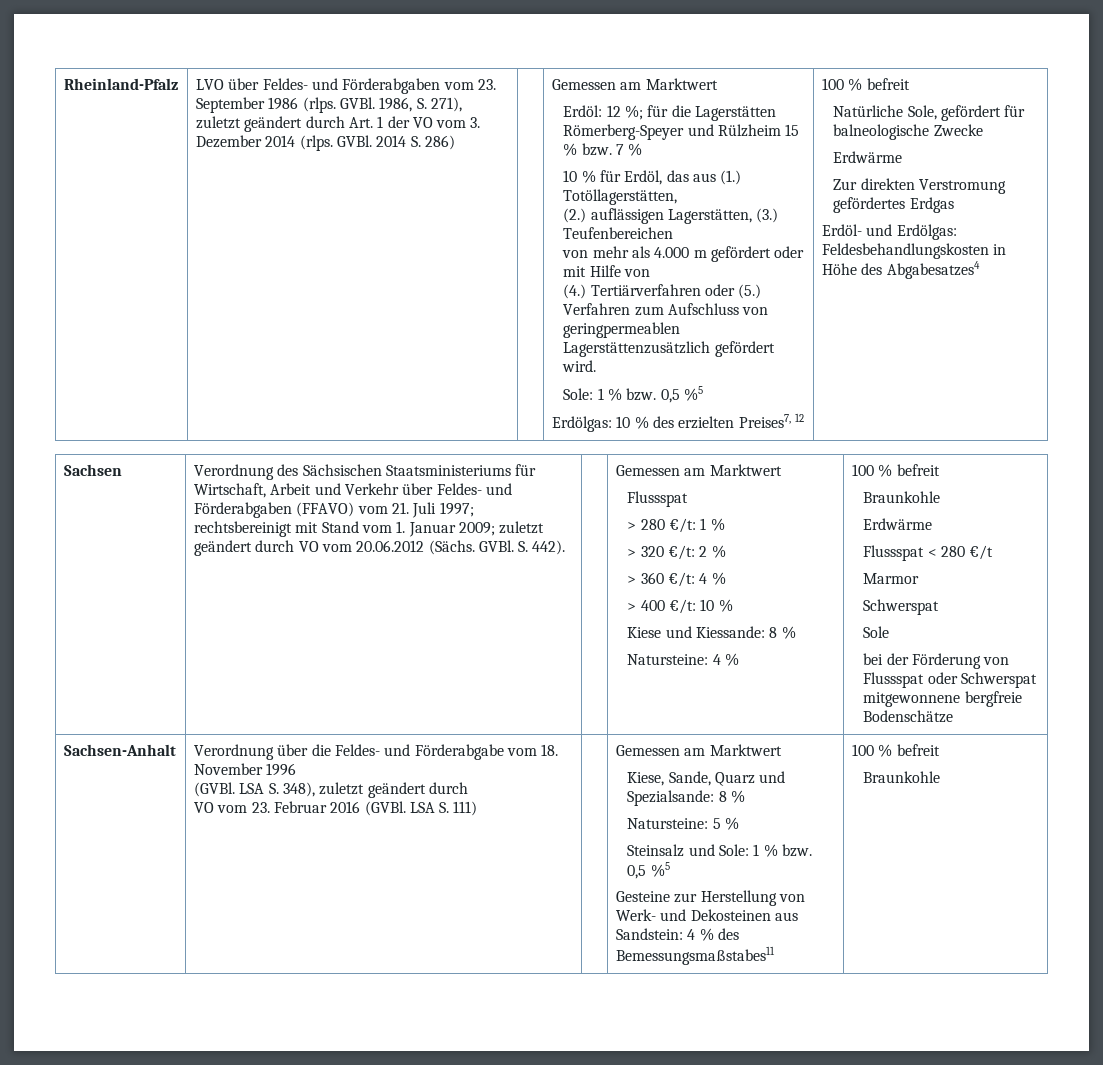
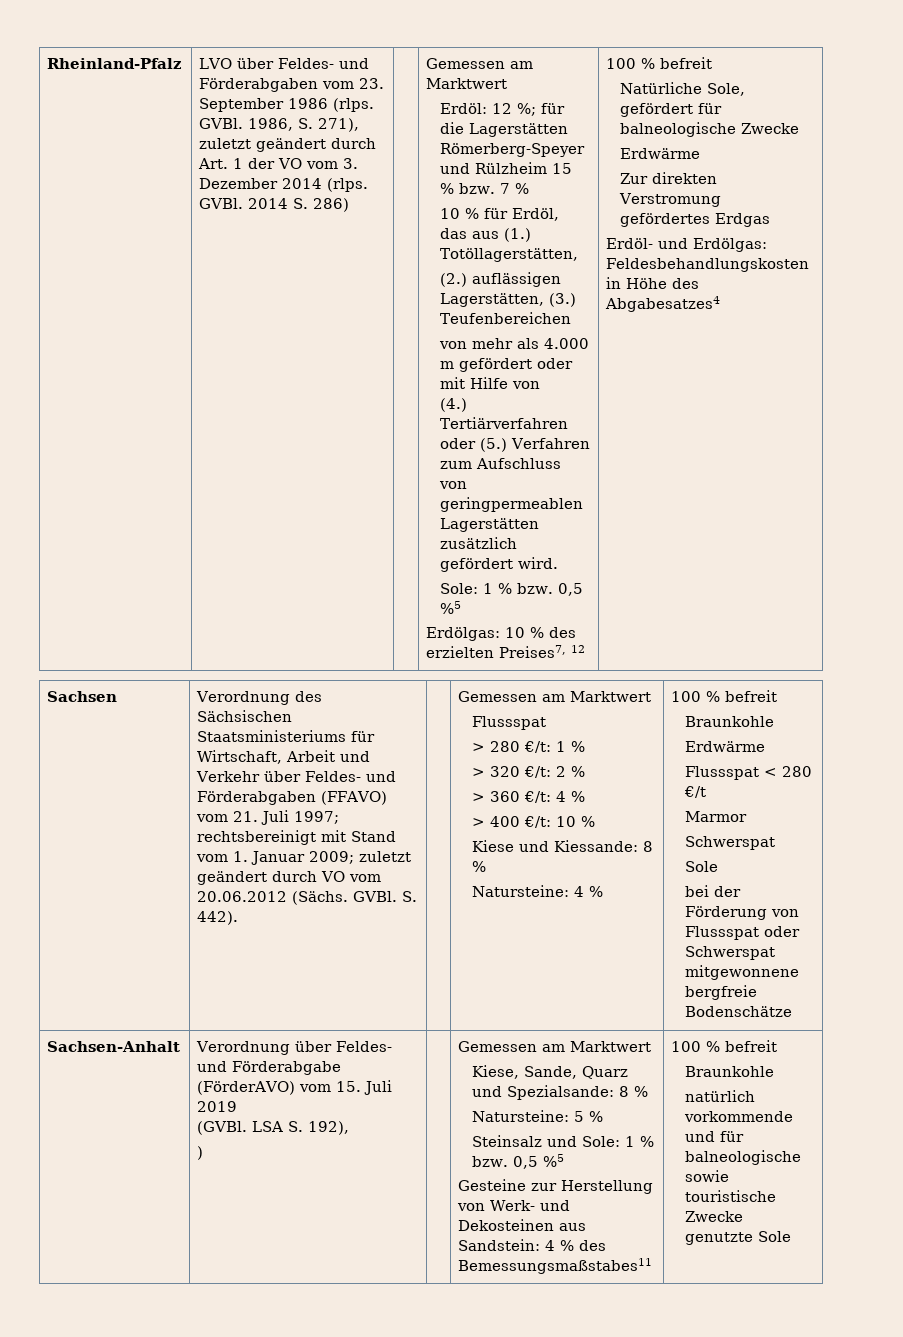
- (4.) Tertiärverfahren oder (5.) Verfahren zum Aufschluss von geringpermeablen Lagerstättenzusätzlich gefördert wird.
+ (4.) Tertiärverfahren oder (5.) Verfahren zum Aufschluss von geringpermeablen Lagerstätten zusätzlich gefördert wird.
- Verordnung über die Feldes- und Förderabgabe vom 18. November 1996
- (GVBl. LSA S. 348), zuletzt geändert durch
- VO vom 23. Februar 2016 (GVBl. LSA S. 111)
+ Verordnung über Feldes- und Förderabgabe (FörderAVO) vom 15. Juli 2019
+ (GVBl. LSA S. 192),
+ )
+ natürlich vorkommende und für balneologische sowie touristische Zwecke genutzte Sole

